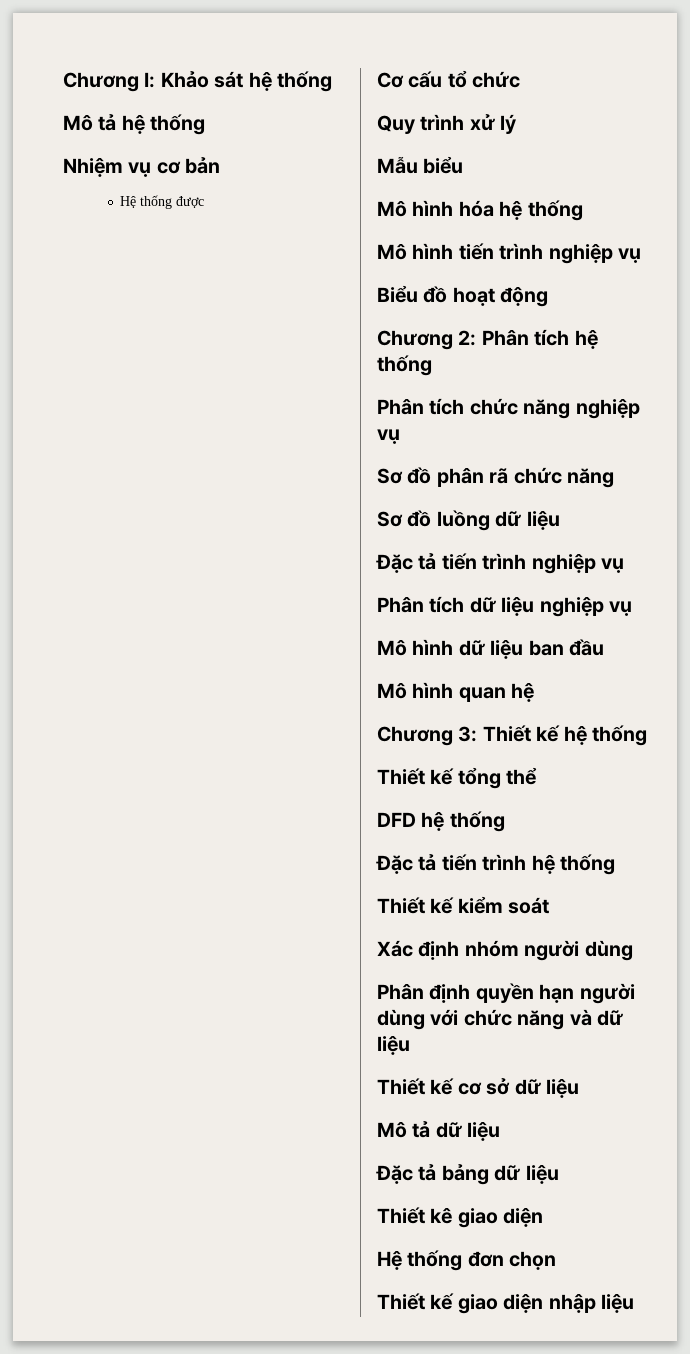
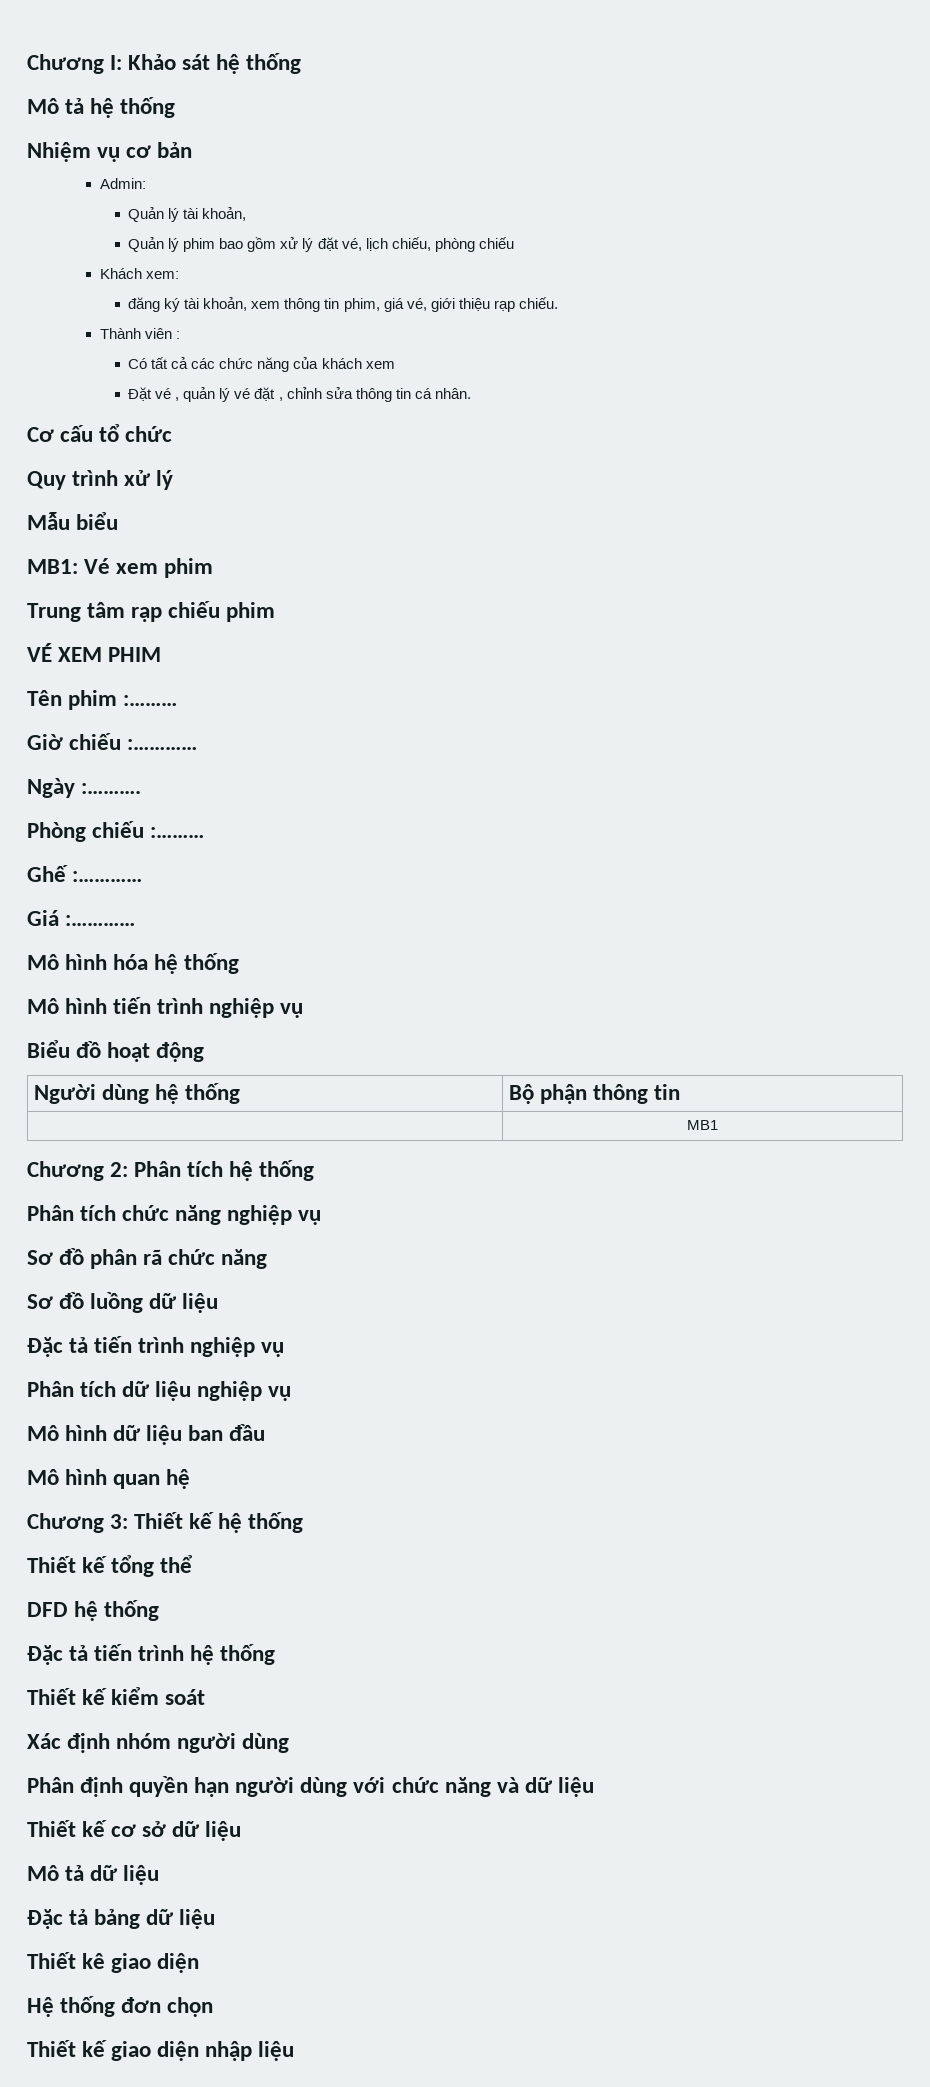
- Hệ thống được
+ Admin:
+ Quản lý tài khoản,
+ Quản lý phim bao gồm xử lý đặt vé, lịch chiếu, phòng chiếu
+ Khách xem:
+ đăng ký tài khoản, xem thông tin phim, giá vé, giới thiệu rạp chiếu.
+ Thành viên :
+ Có tất cả các chức năng của khách xem
+ Đặt vé , quản lý vé đặt , chỉnh sửa thông tin cá nhân.
+ MB1: Vé xem phim
+ Trung tâm rạp chiếu phim
+ VÉ XEM PHIM
+ Tên phim :………
+ Giờ chiếu :…………
+ Ngày :……….
+ Phòng chiếu :………
+ Ghế :…………
+ Giá :…………
+ Người dùng hệ thống | Bộ phận thông tin
+ | MB1

